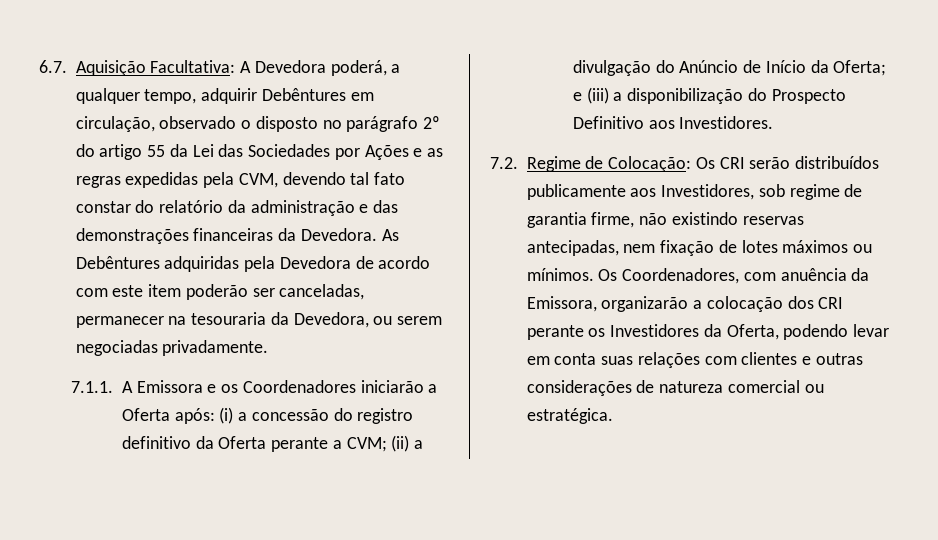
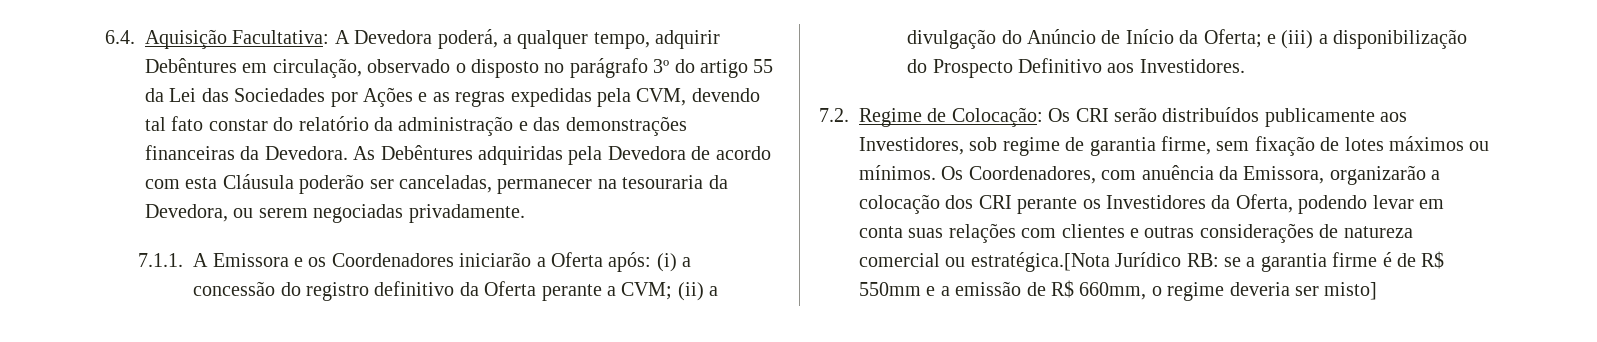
- 6.7. Aquisição Facultativa: A Devedora poderá, a qualquer tempo, adquirir Debêntures em circulação, observado o disposto no parágrafo 2º do artigo 55 da Lei das Sociedades por Ações e as regras expedidas pela CVM, devendo tal fato constar do relatório da administração e das demonstrações financeiras da Devedora.
+ 6.4. Aquisição Facultativa: A Devedora poderá, a qualquer tempo, adquirir Debêntures em circulação, observado o disposto no parágrafo 3º do artigo 55 da Lei das Sociedades por Ações e as regras expedidas pela CVM, devendo tal fato constar do relatório da administração e das demonstrações financeiras da Devedora.
- As Debêntures adquiridas pela Devedora de acordo com este item poderão ser canceladas, permanecer na tesouraria da Devedora, ou serem negociadas privadamente.
+ As Debêntures adquiridas pela Devedora de acordo com esta Cláusula poderão ser canceladas, permanecer na tesouraria da Devedora, ou serem negociadas privadamente.
- 7.2. Regime de Colocação: Os CRI serão distribuídos publicamente aos Investidores, sob regime de garantia firme, não existindo reservas antecipadas, nem fixação de lotes máximos ou mínimos.
+ 7.2. Regime de Colocação: Os CRI serão distribuídos publicamente aos Investidores, sob regime de garantia firme, sem fixação de lotes máximos ou mínimos.
- Os Coordenadores, com anuência da Emissora, organizarão a colocação dos CRI perante os Investidores da Oferta, podendo levar em conta suas relações com clientes e outras considerações de natureza comercial ou estratégica.
+ Os Coordenadores, com anuência da Emissora, organizarão a colocação dos CRI perante os Investidores da Oferta, podendo levar em conta suas relações com clientes e outras considerações de natureza comercial ou estratégica.[Nota Jurídico RB: se a garantia firme é de R$ 550mm e a emissão de R$ 660mm, o regime deveria ser misto]

